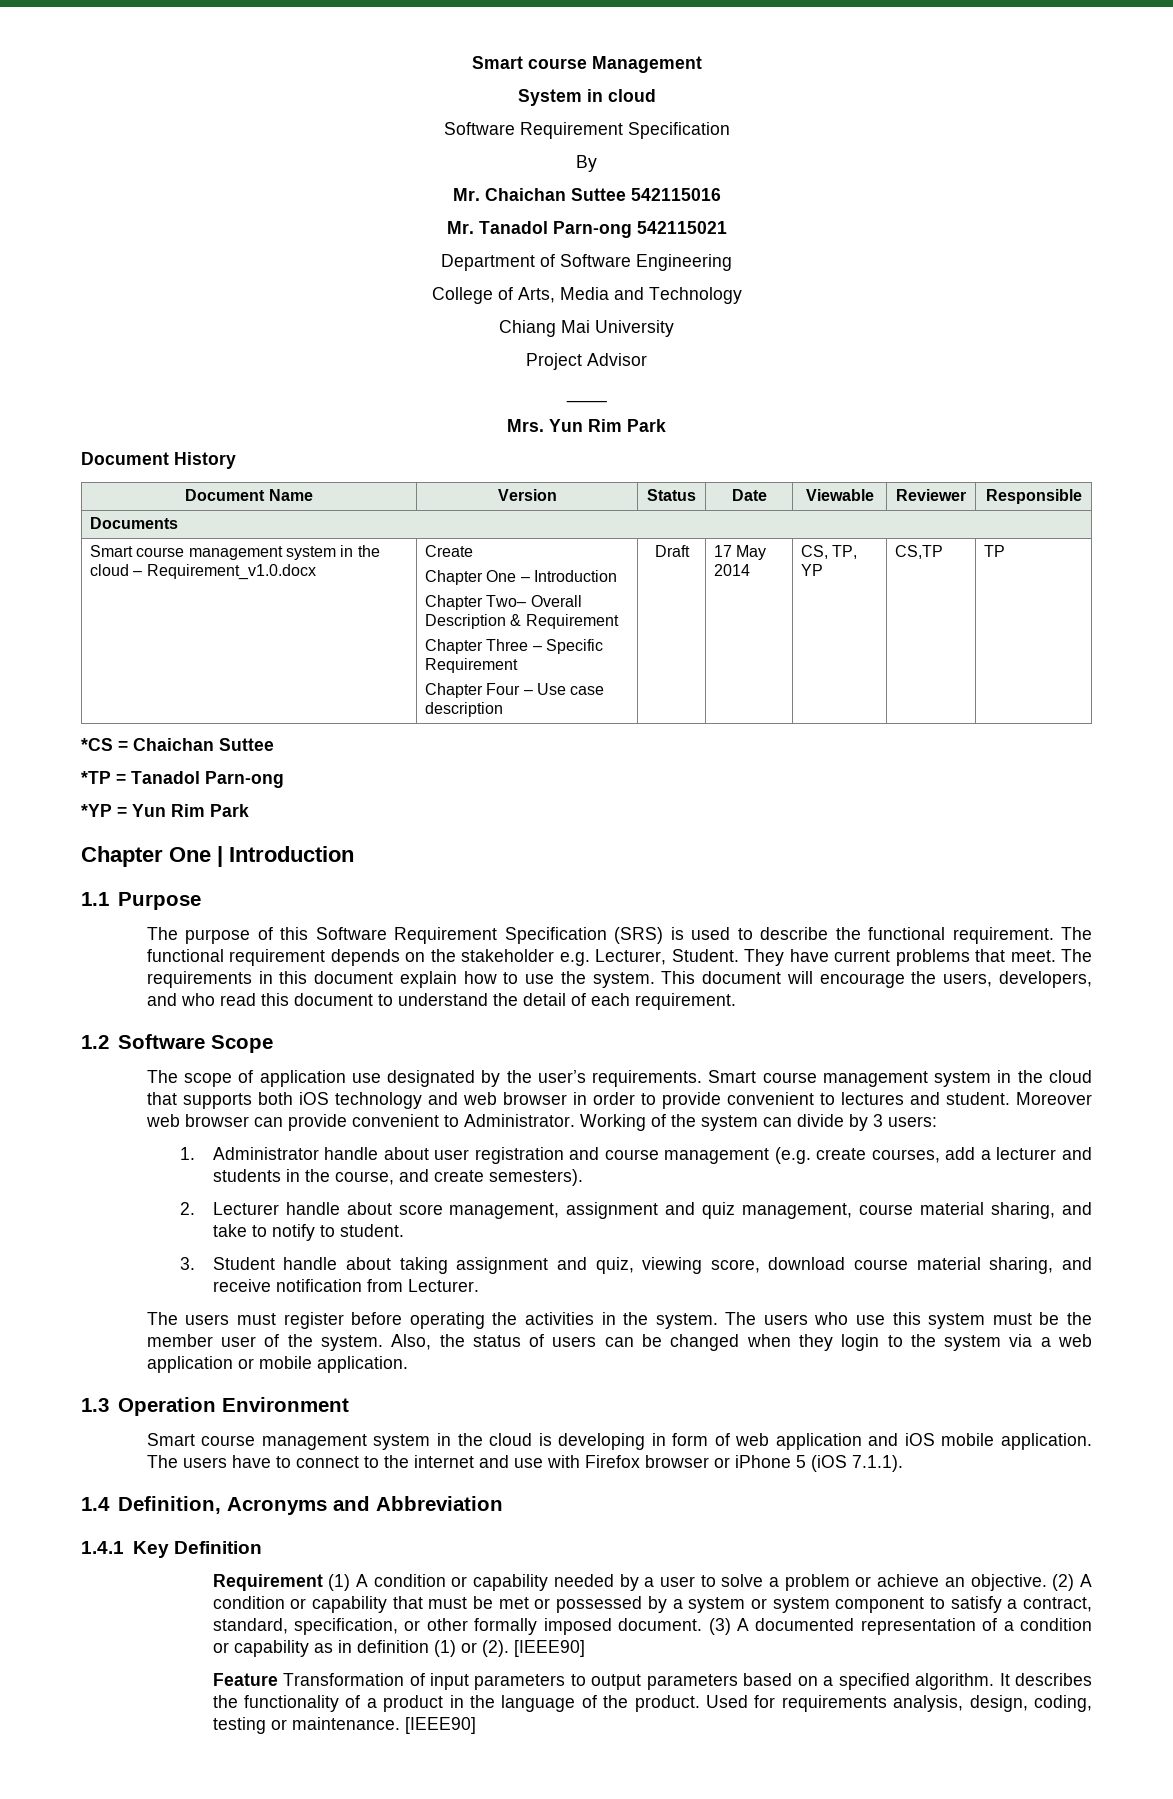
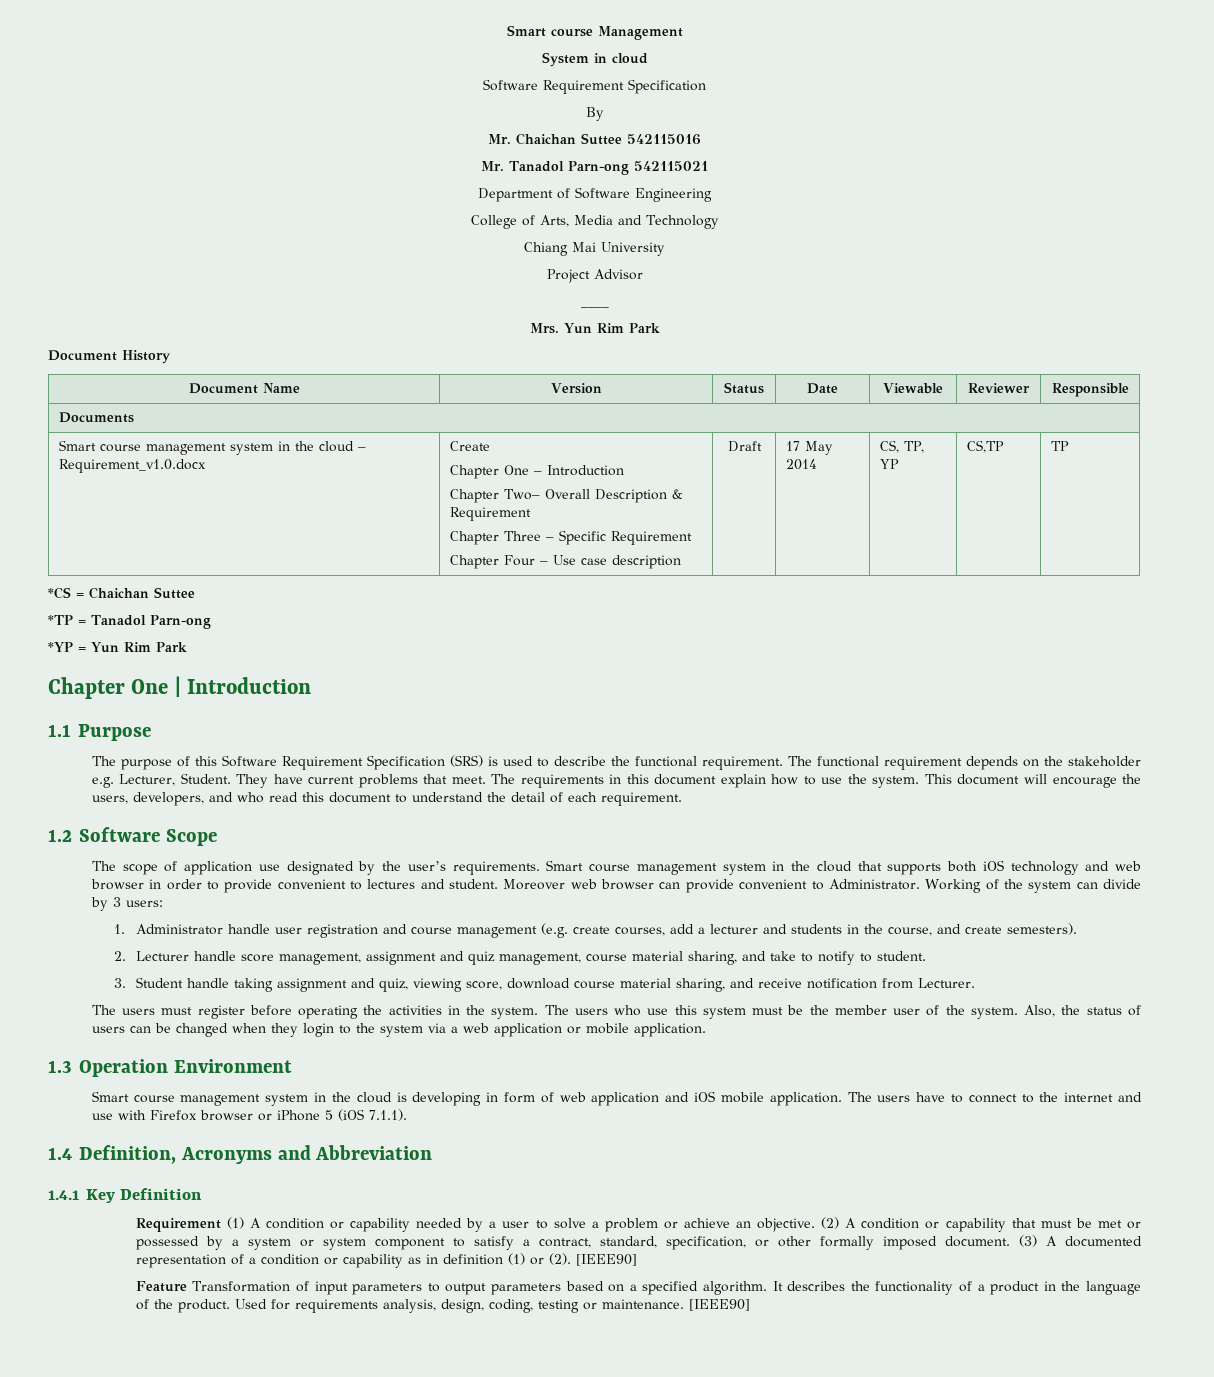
- 1. Administrator handle about user registration and course management (e.g. create courses, add a lecturer and students in the course, and create semesters).
+ 1. Administrator handle user registration and course management (e.g. create courses, add a lecturer and students in the course, and create semesters).
- 2. Lecturer handle about score management, assignment and quiz management, course material sharing, and take to notify to student.
+ 2. Lecturer handle score management, assignment and quiz management, course material sharing, and take to notify to student.
- 3. Student handle about taking assignment and quiz, viewing score, download course material sharing, and receive notification from Lecturer.
+ 3. Student handle taking assignment and quiz, viewing score, download course material sharing, and receive notification from Lecturer.

